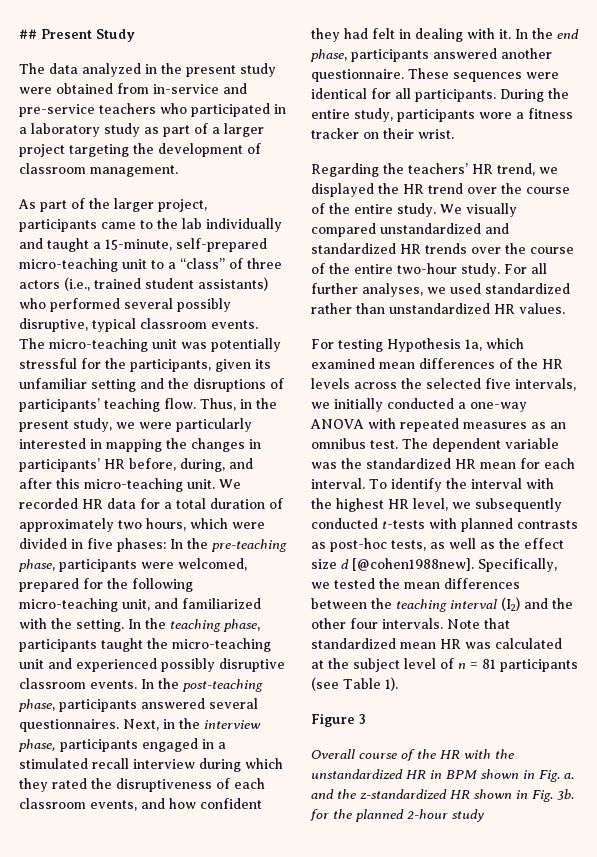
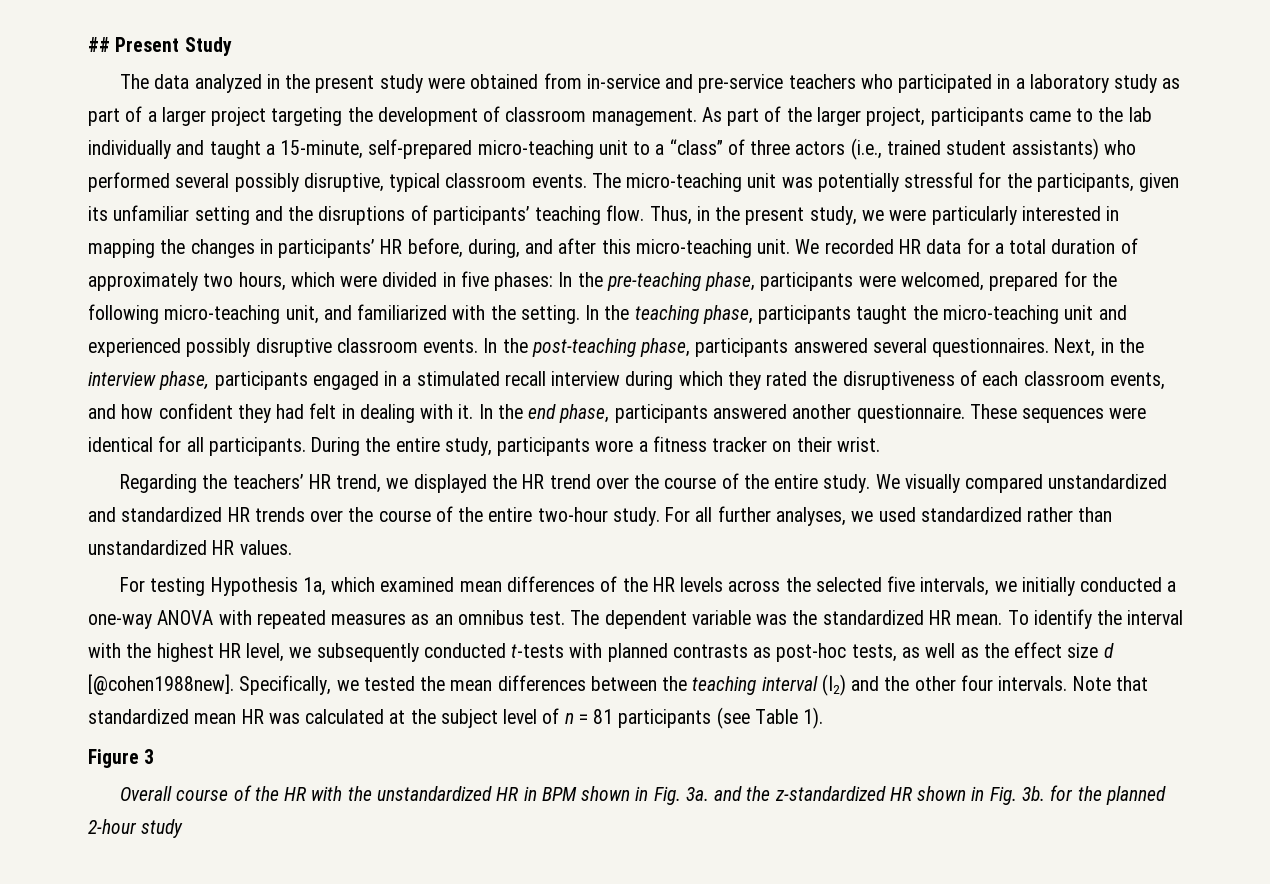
- The data analyzed in the present study were obtained from in-service and pre-service teachers who participated in a laboratory study as part of a larger project targeting the development of classroom management.
- As part of the larger project, participants came to the lab individually and taught a 15-minute, self-prepared micro-teaching unit to a “class” of three actors (i.e., trained student assistants) who performed several possibly disruptive, typical classroom events.
+ The data analyzed in the present study were obtained from in-service and pre-service teachers who participated in a laboratory study as part of a larger project targeting the development of classroom management. As part of the larger project, participants came to the lab individually and taught a 15-minute, self-prepared micro-teaching unit to a “class” of three actors (i.e., trained student assistants) who performed several possibly disruptive, typical classroom events.
- The dependent variable was the standardized HR mean for each interval.
+ The dependent variable was the standardized HR mean.
- Overall course of the HR with the unstandardized HR in BPM shown in Fig. a. and the z-standardized HR shown in Fig. 3b. for the planned 2-hour study
+ Overall course of the HR with the unstandardized HR in BPM shown in Fig. 3a. and the z-standardized HR shown in Fig. 3b. for the planned 2-hour study

